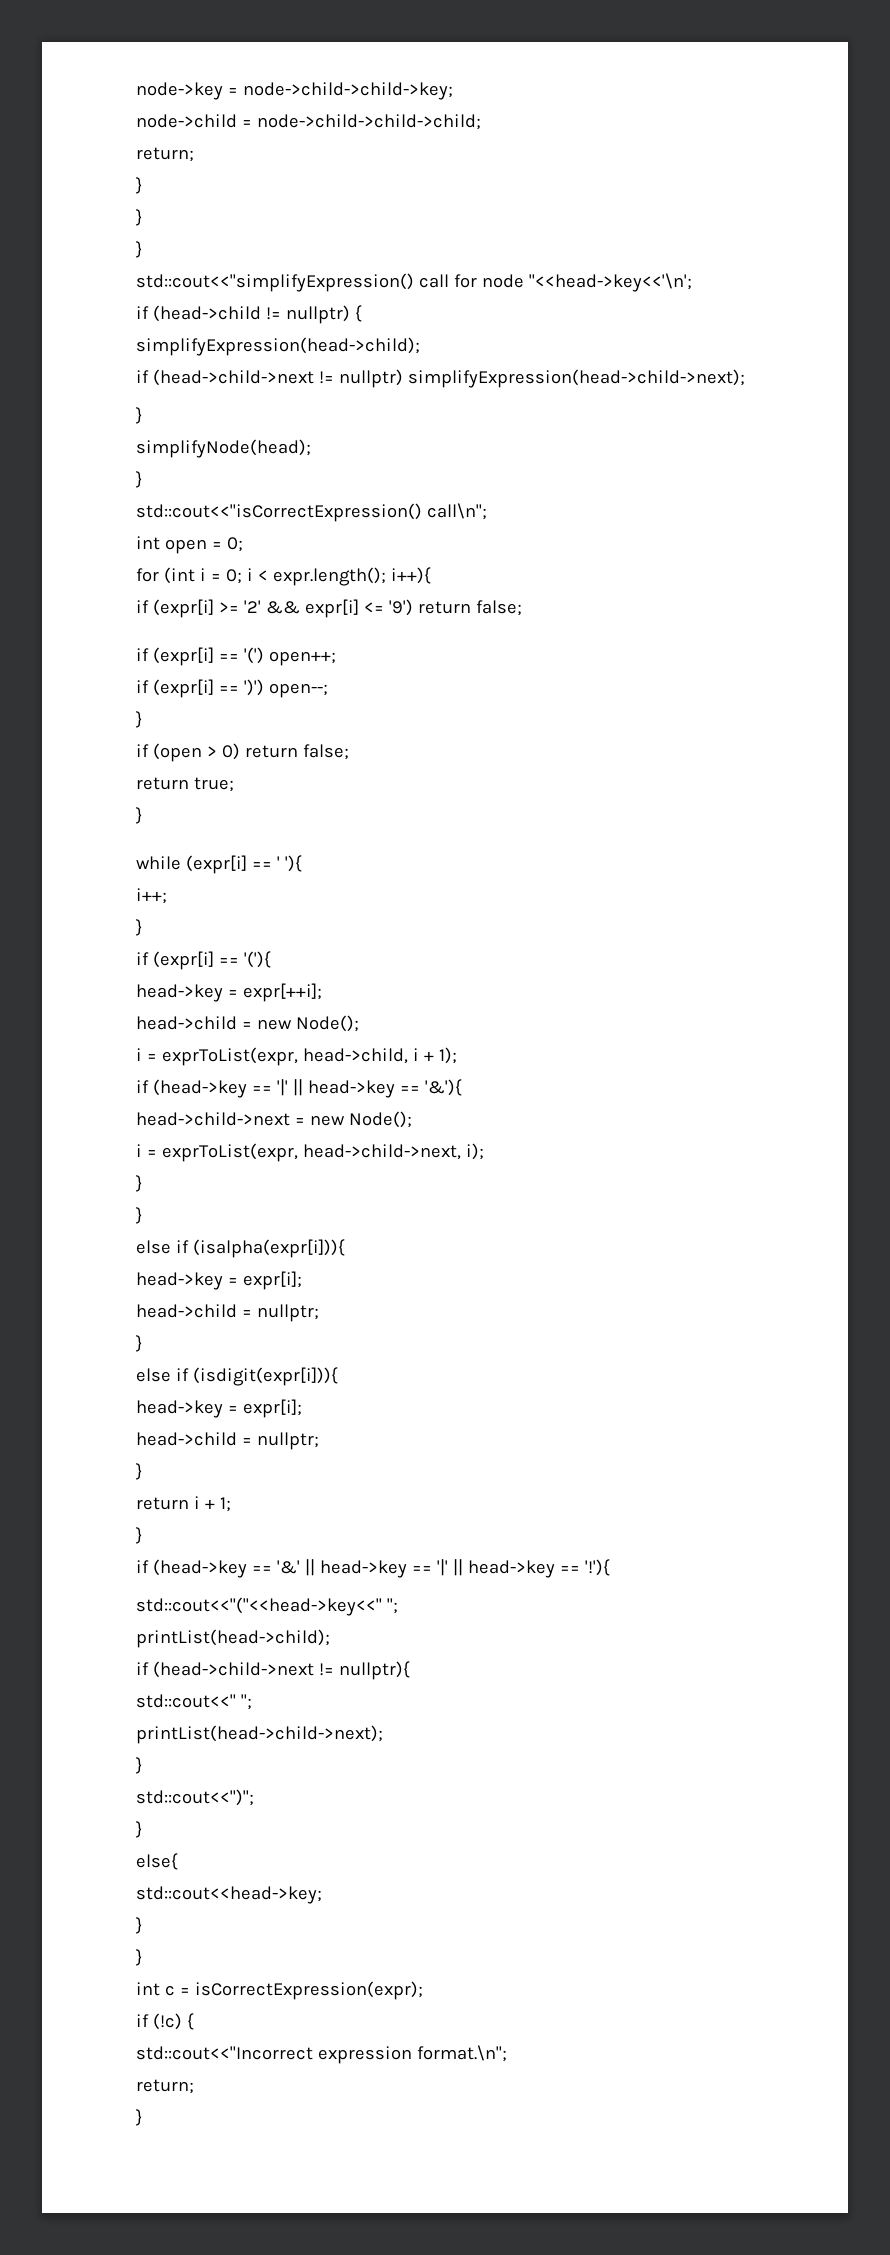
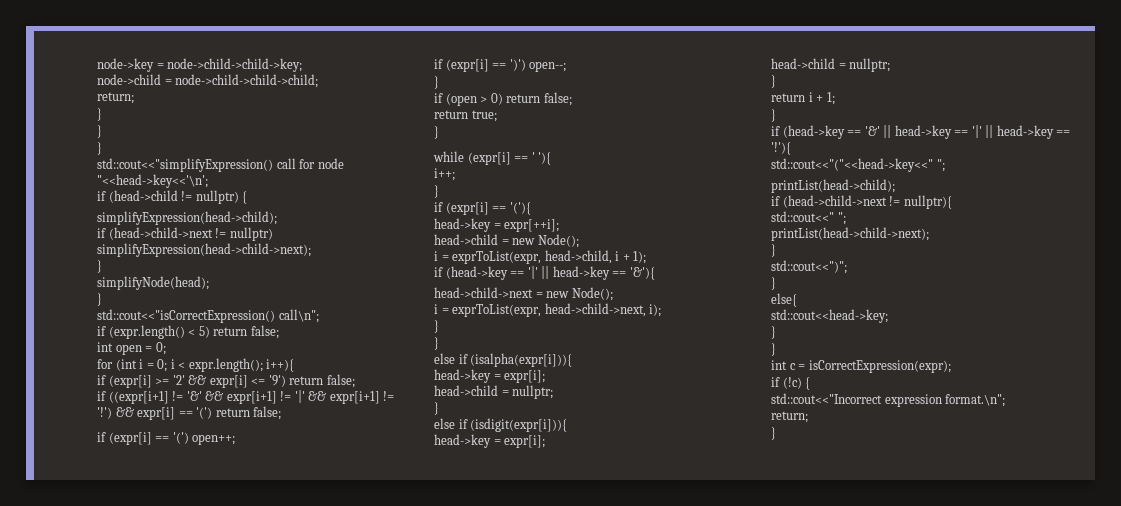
+ if (expr.length() < 5) return false;
+ if ((expr[i+1] != '&' && expr[i+1] != '|' && expr[i+1] != '!') && expr[i] == '(') return false;

